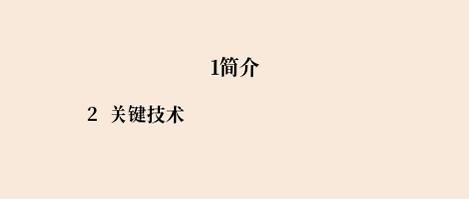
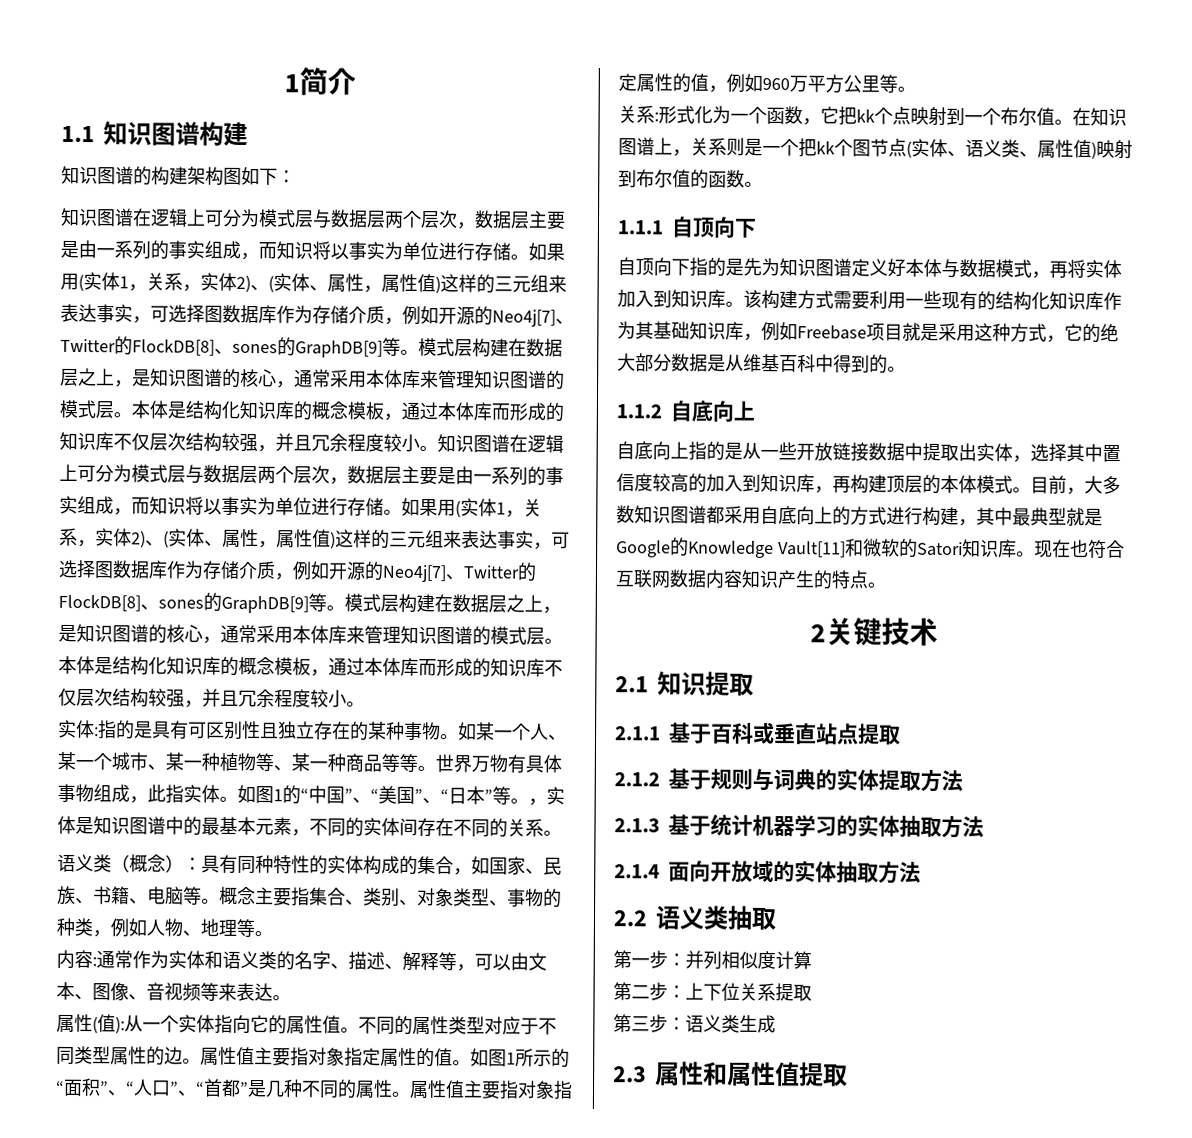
+ 1.1知识图谱构建
+ 知识图谱的构建架构图如下：
+ 知识图谱在逻辑上可分为模式层与数据层两个层次，数据层主要是由一系列的事实组成，而知识将以事实为单位进行存储。如果用(实体1，关系，实体2)、(实体、属性，属性值)这样的三元组来表达事实，可选择图数据库作为存储介质，例如开源的Neo4j[7]、Twitter的FlockDB[8]、sones的GraphDB[9]等。模式层构建在数据层之上，是知识图谱的核心，通常采用本体库来管理知识图谱的模式层。本体是结构化知识库的概念模板，通过本体库而形成的知识库不仅层次结构较强，并且冗余程度较小。知识图谱在逻辑上可分为模式层与数据层两个层次，数据层主要是由一系列的事实组成，而知识将以事实为单位进行存储。如果用(实体1，关系，实体2)、(实体、属性，属性值)这样的三元组来表达事实，可选择图数据库作为存储介质，例如开源的Neo4j[7]、Twitter的FlockDB[8]、sones的GraphDB[9]等。模式层构建在数据层之上，是知识图谱的核心，通常采用本体库来管理知识图谱的模式层。本体是结构化知识库的概念模板，通过本体库而形成的知识库不仅层次结构较强，并且冗余程度较小。
+ 实体:指的是具有可区别性且独立存在的某种事物。如某一个人、某一个城市、某一种植物等、某一种商品等等。世界万物有具体事物组成，此指实体。如图1的“中国”、“美国”、“日本”等。，实体是知识图谱中的最基本元素，不同的实体间存在不同的关系。
+ 语义类（概念）：具有同种特性的实体构成的集合，如国家、民族、书籍、电脑等。概念主要指集合、类别、对象类型、事物的种类，例如人物、地理等。
+ 内容:通常作为实体和语义类的名字、描述、解释等，可以由文本、图像、音视频等来表达。
+ 属性(值):从一个实体指向它的属性值。不同的属性类型对应于不同类型属性的边。属性值主要指对象指定属性的值。如图1所示的“面积”、“人口”、“首都”是几种不同的属性。属性值主要指对象指定属性的值，例如960万平方公里等。
+ 关系:形式化为一个函数，它把kk个点映射到一个布尔值。在知识图谱上，关系则是一个把kk个图节点(实体、语义类、属性值)映射到布尔值的函数。
+ 1.1.1自顶向下
+ 自顶向下指的是先为知识图谱定义好本体与数据模式，再将实体加入到知识库。该构建方式需要利用一些现有的结构化知识库作为其基础知识库，例如Freebase项目就是采用这种方式，它的绝大部分数据是从维基百科中得到的。
+ 1.1.2自底向上
+ 自底向上指的是从一些开放链接数据中提取出实体，选择其中置信度较高的加入到知识库，再构建顶层的本体模式。目前，大多数知识图谱都采用自底向上的方式进行构建，其中最典型就是Google的Knowledge Vault[11]和微软的Satori知识库。现在也符合互联网数据内容知识产生的特点。
  2关键技术
+ 2.1知识提取
+ 2.1.1基于百科或垂直站点提取
+ 2.1.2基于规则与词典的实体提取方法
+ 2.1.3基于统计机器学习的实体抽取方法
+ 2.1.4面向开放域的实体抽取方法
+ 2.2语义类抽取
+ 第一步：并列相似度计算
+ 第二步：上下位关系提取
+ 第三步：语义类生成
+ 2.3属性和属性值提取

